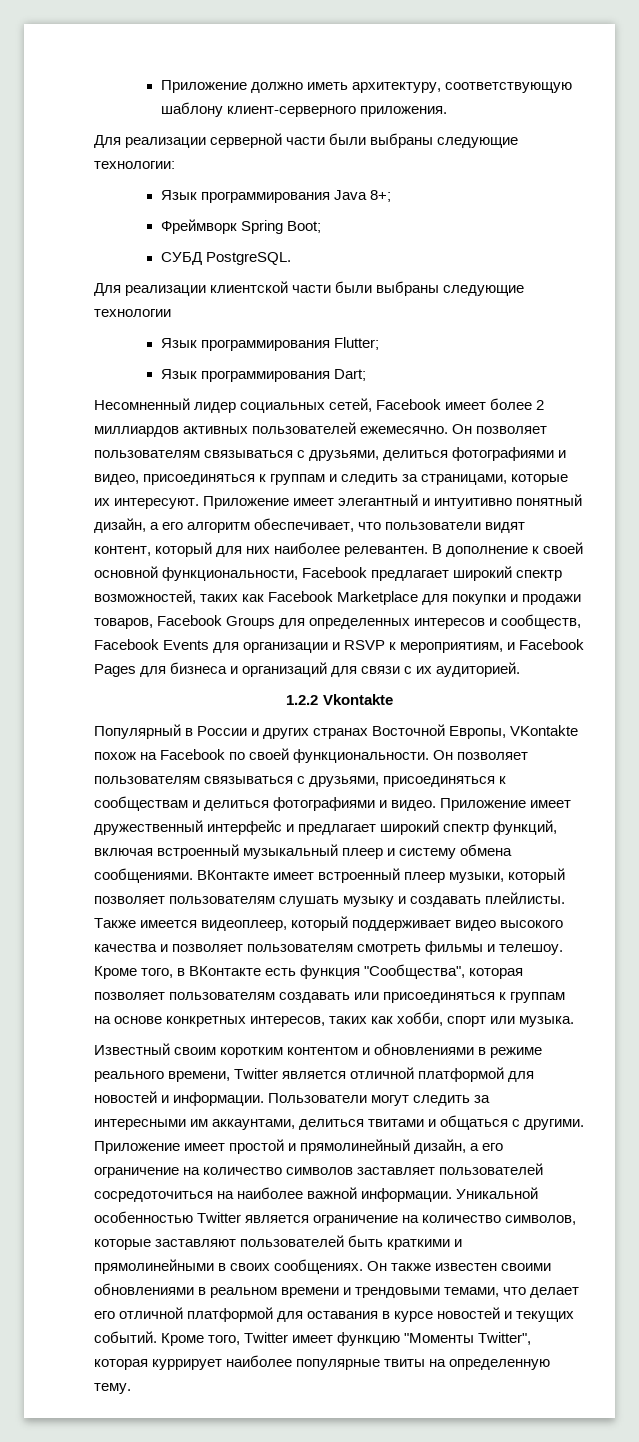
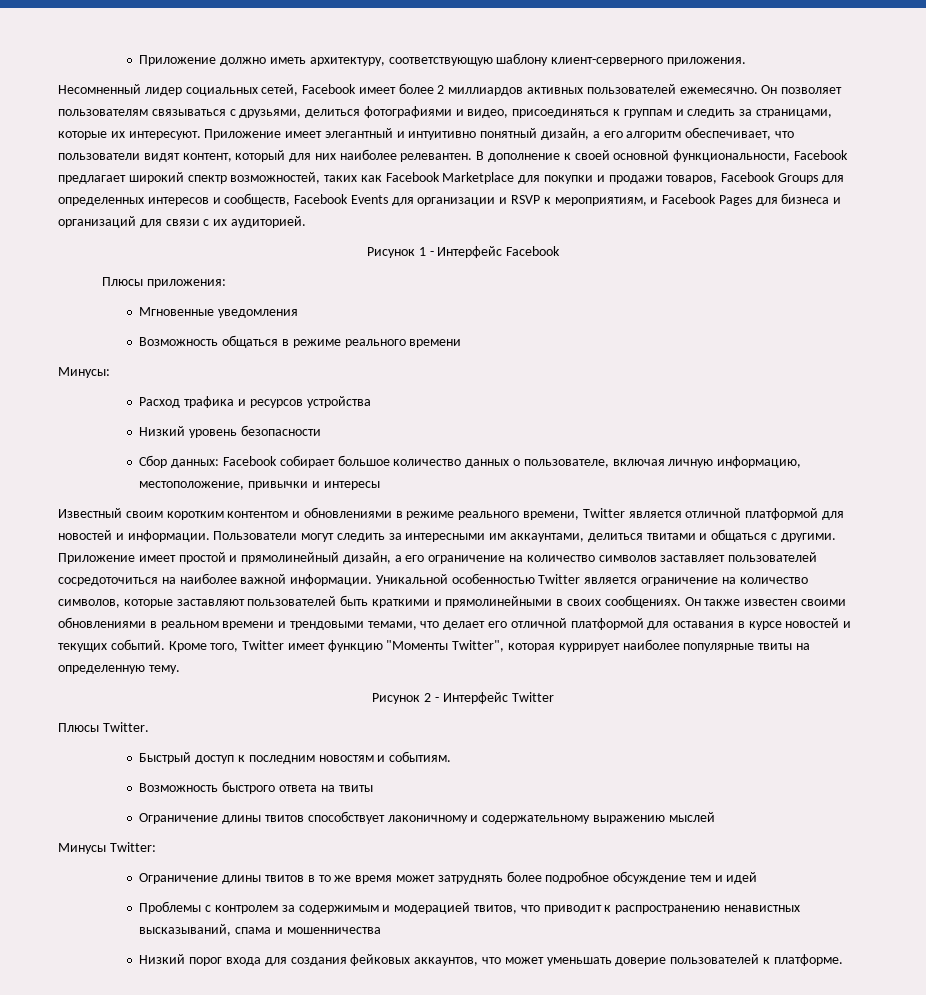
- Для реализации серверной части были выбраны следующие технологии:
- Язык программирования Java 8+;
- Фреймворк Spring Boot;
- СУБД PostgreSQL.
- Для реализации клиентской части были выбраны следующие технологии
- Язык программирования Flutter;
- Язык программирования Dart;
- 1.2.2 Vkontakte
- Популярный в России и других странах Восточной Европы, VKontakte похож на Facebook по своей функциональности. Он позволяет пользователям связываться с друзьями, присоединяться к сообществам и делиться фотографиями и видео. Приложение имеет дружественный интерфейс и предлагает широкий спектр функций, включая встроенный музыкальный плеер и систему обмена сообщениями. ВКонтакте имеет встроенный плеер музыки, который позволяет пользователям слушать музыку и создавать плейлисты. Также имеется видеоплеер, который поддерживает видео высокого качества и позволяет пользователям смотреть фильмы и телешоу. Кроме того, в ВКонтакте есть функция "Сообщества", которая позволяет пользователям создавать или присоединяться к группам на основе конкретных интересов, таких как хобби, спорт или музыка.
+ Рисунок 1 - Интерфейс Facebook
+ Плюсы приложения:
+ Мгновенные уведомления
+ Возможность общаться в режиме реального времени
+ Минусы:
+ Расход трафика и ресурсов устройства
+ Низкий уровень безопасности
+ Сбор данных: Facebook собирает большое количество данных о пользователе, включая личную информацию, местоположение, привычки и интересы
+ Рисунок 2 - Интерфейс Twitter
+ Плюсы Twitter.
+ Быстрый доступ к последним новостям и событиям.
+ Возможность быстрого ответа на твиты
+ Ограничение длины твитов способствует лаконичному и содержательному выражению мыслей
+ Минусы Twitter:
+ Ограничение длины твитов в то же время может затруднять более подробное обсуждение тем и идей
+ Проблемы с контролем за содержимым и модерацией твитов, что приводит к распространению ненавистных высказываний, спама и мошенничества
+ Низкий порог входа для создания фейковых аккаунтов, что может уменьшать доверие пользователей к платформе.

